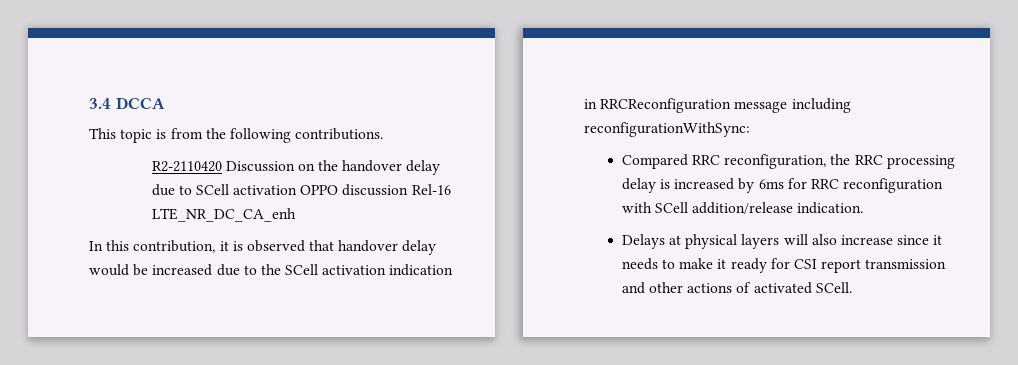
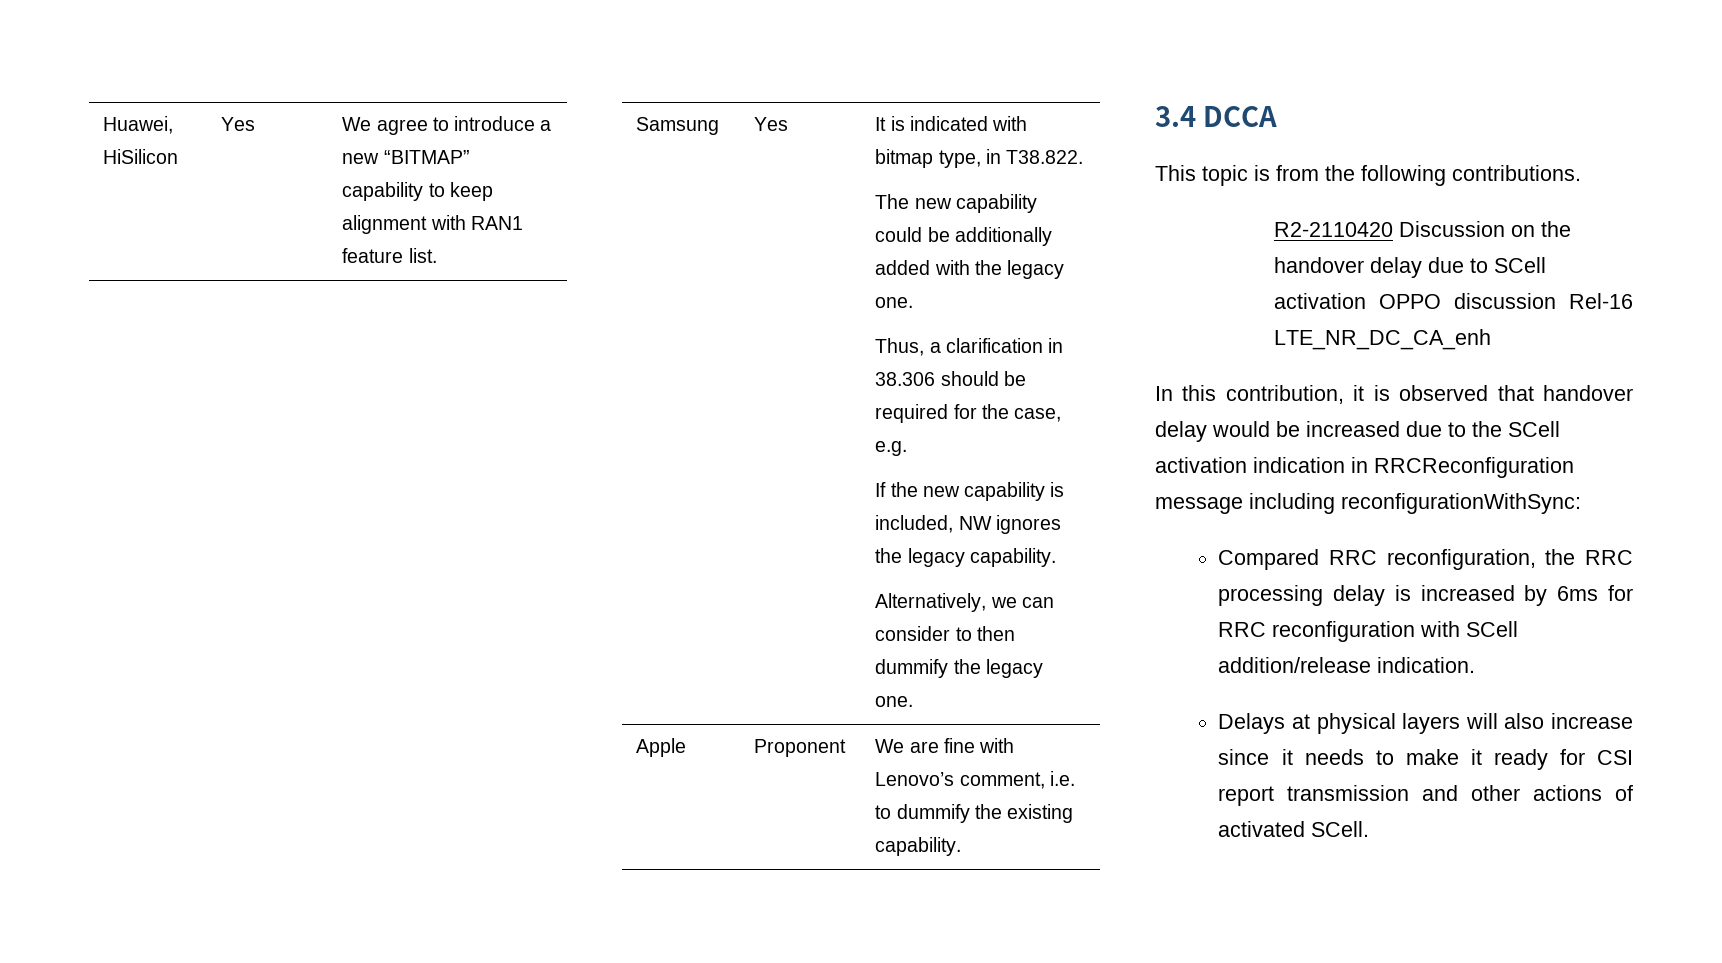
+ Huawei, HiSilicon | Yes | We agree to introduce a new “BITMAP” capability to keep alignment with RAN1 feature list.
+ Samsung | Yes | It is indicated with bitmap type, in T38.822.
+ The new capability could be additionally added with the legacy one.
+ Thus, a clarification in 38.306 should be required for the case, e.g.
+ If the new capability is included, NW ignores the legacy capability.
+ Alternatively, we can consider to then dummify the legacy one.
+ Apple | Proponent | We are fine with Lenovo’s comment, i.e. to dummify the existing capability.

